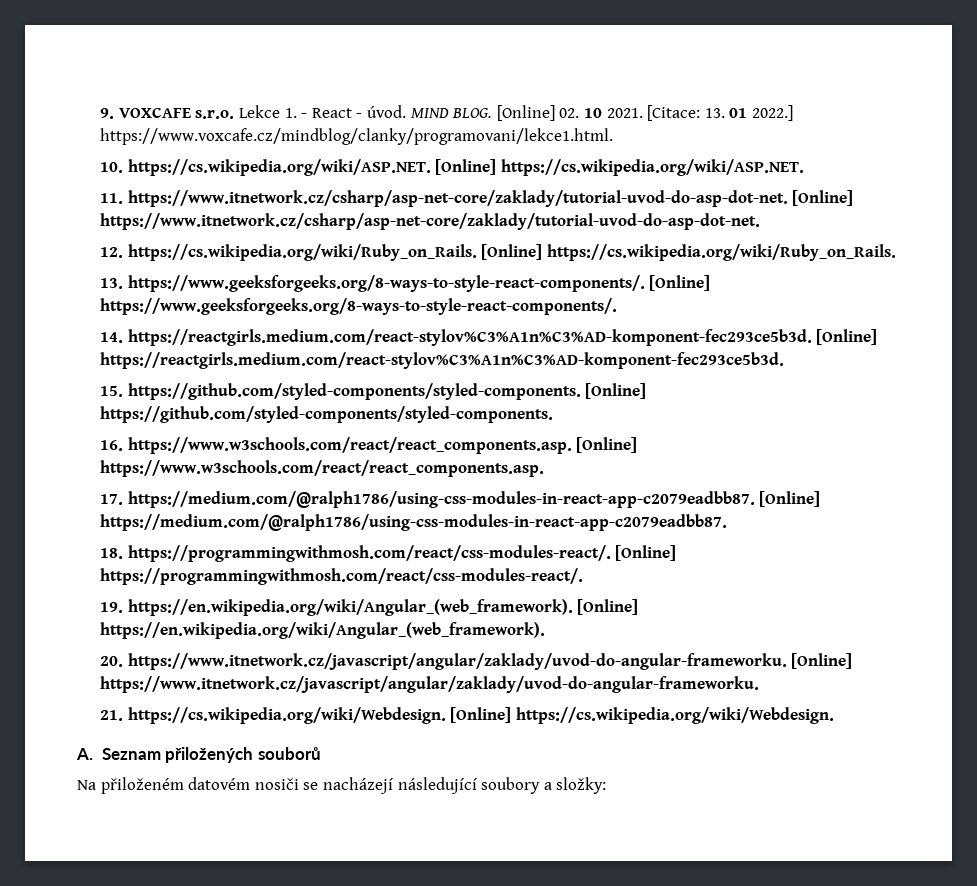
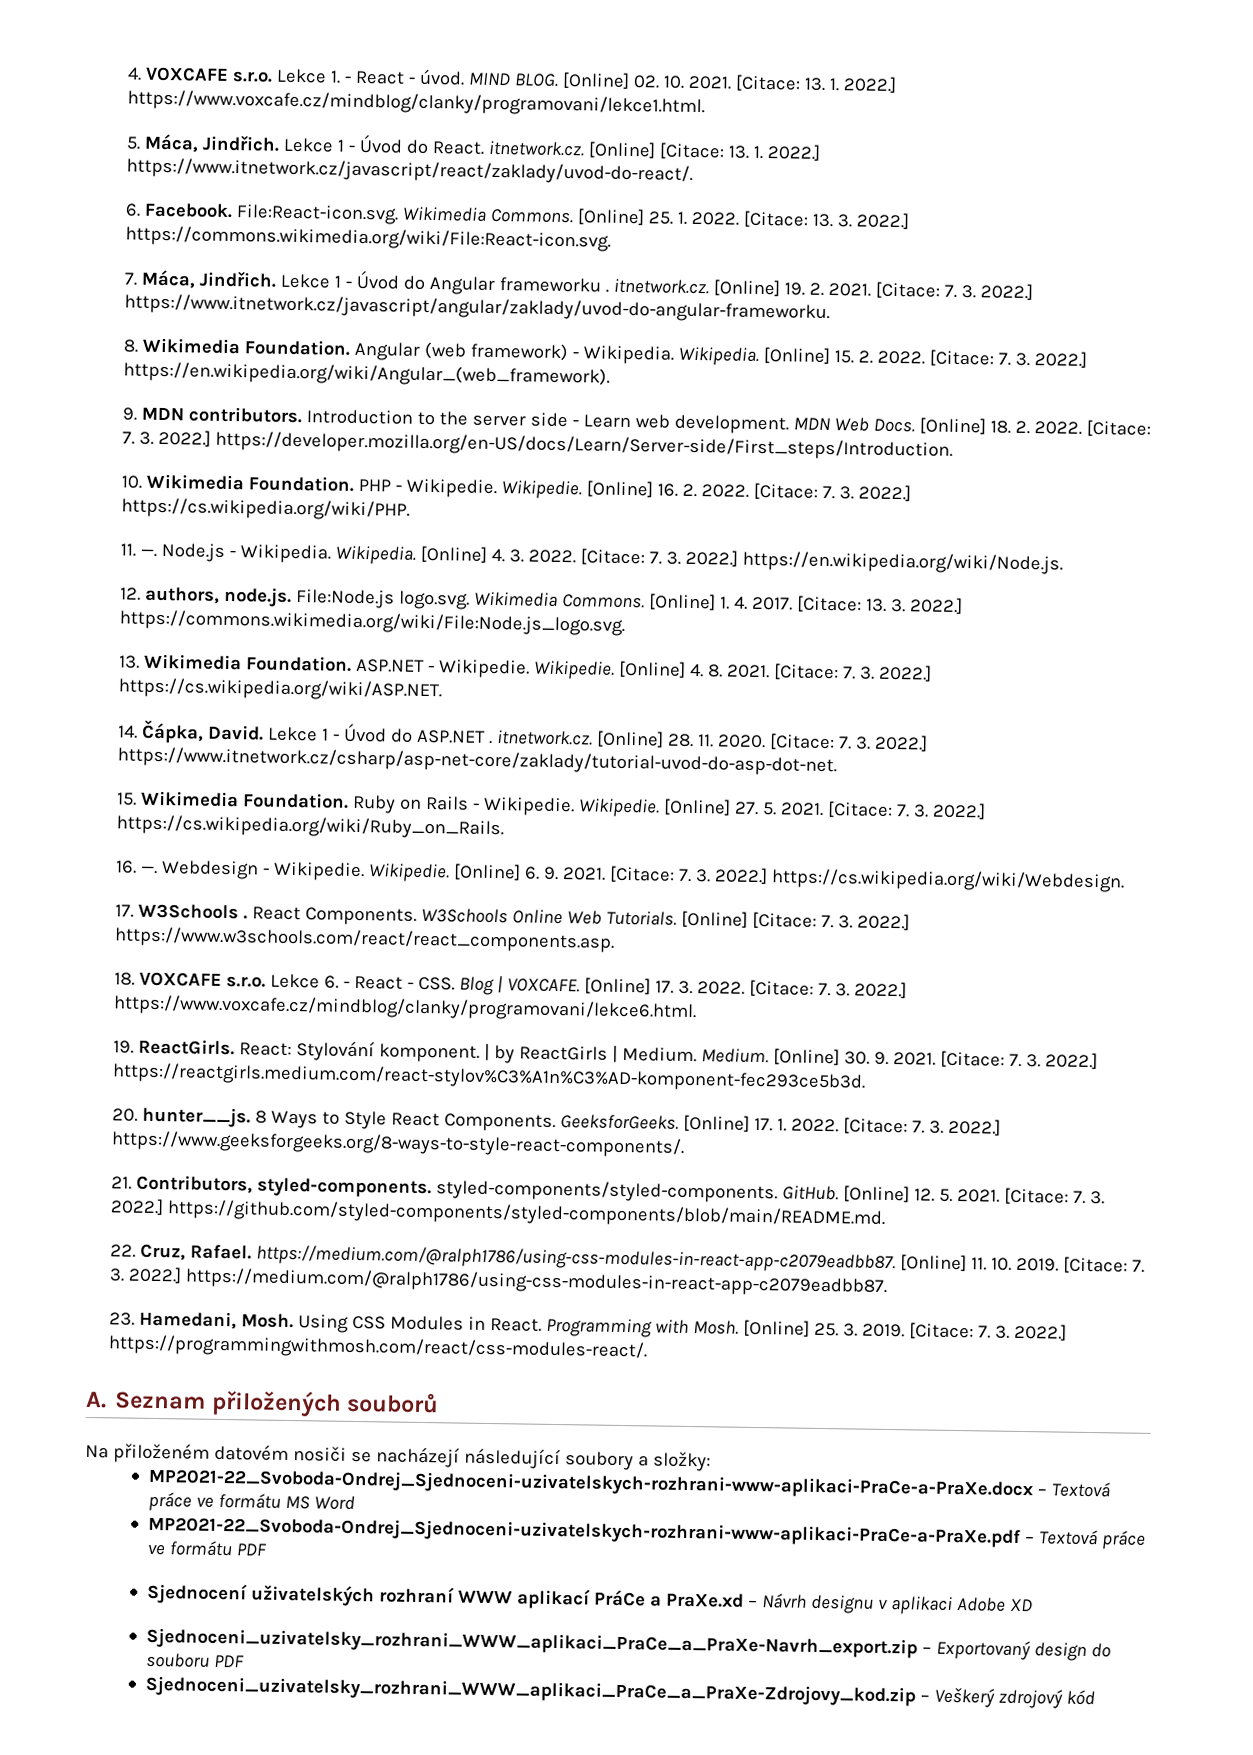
- 9. VOXCAFE s.r.o. Lekce 1. - React - úvod.
+ 4. VOXCAFE s.r.o. Lekce 1. - React - úvod.
- [Online] 02. 10 2021.
+ [Online] 02. 10. 2021.
- [Citace: 13. 01 2022.] https://www.voxcafe.cz/mindblog/clanky/programovani/lekce1.html.
+ [Citace: 13. 1. 2022.] https://www.voxcafe.cz/mindblog/clanky/programovani/lekce1.html.
- 10. https://cs.wikipedia.org/wiki/ASP.NET. [Online] https://cs.wikipedia.org/wiki/ASP.NET.
- 11. https://www.itnetwork.cz/csharp/asp-net-core/zaklady/tutorial-uvod-do-asp-dot-net. [Online] https://www.itnetwork.cz/csharp/asp-net-core/zaklady/tutorial-uvod-do-asp-dot-net.
- 12. https://cs.wikipedia.org/wiki/Ruby_on_Rails. [Online] https://cs.wikipedia.org/wiki/Ruby_on_Rails.
- 13. https://www.geeksforgeeks.org/8-ways-to-style-react-components/. [Online] https://www.geeksforgeeks.org/8-ways-to-style-react-components/.
- 14. https://reactgirls.medium.com/react-stylov%C3%A1n%C3%AD-komponent-fec293ce5b3d. [Online] https://reactgirls.medium.com/react-stylov%C3%A1n%C3%AD-komponent-fec293ce5b3d.
- 15. https://github.com/styled-components/styled-components. [Online] https://github.com/styled-components/styled-components.
- 16. https://www.w3schools.com/react/react_components.asp. [Online] https://www.w3schools.com/react/react_components.asp.
- 17. https://medium.com/@ralph1786/using-css-modules-in-react-app-c2079eadbb87. [Online] https://medium.com/@ralph1786/using-css-modules-in-react-app-c2079eadbb87.
- 18. https://programmingwithmosh.com/react/css-modules-react/. [Online] https://programmingwithmosh.com/react/css-modules-react/.
- 19. https://en.wikipedia.org/wiki/Angular_(web_framework). [Online] https://en.wikipedia.org/wiki/Angular_(web_framework).
- 20. https://www.itnetwork.cz/javascript/angular/zaklady/uvod-do-angular-frameworku. [Online] https://www.itnetwork.cz/javascript/angular/zaklady/uvod-do-angular-frameworku.
- 21. https://cs.wikipedia.org/wiki/Webdesign. [Online] https://cs.wikipedia.org/wiki/Webdesign.
+ 5. Máca, Jindřich. Lekce 1 - Úvod do React. itnetwork.cz. [Online] [Citace: 13. 1. 2022.] https://www.itnetwork.cz/javascript/react/zaklady/uvod-do-react/.
+ 6. Facebook. File:React-icon.svg. Wikimedia Commons. [Online] 25. 1. 2022. [Citace: 13. 3. 2022.] https://commons.wikimedia.org/wiki/File:React-icon.svg.
+ 7. Máca, Jindřich. Lekce 1 - Úvod do Angular frameworku . itnetwork.cz. [Online] 19. 2. 2021. [Citace: 7. 3. 2022.] https://www.itnetwork.cz/javascript/angular/zaklady/uvod-do-angular-frameworku.
+ 8. Wikimedia Foundation. Angular (web framework) - Wikipedia. Wikipedia. [Online] 15. 2. 2022. [Citace: 7. 3. 2022.] https://en.wikipedia.org/wiki/Angular_(web_framework).
+ 9. MDN contributors. Introduction to the server side - Learn web development. MDN Web Docs. [Online] 18. 2. 2022. [Citace: 7. 3. 2022.] https://developer.mozilla.org/en-US/docs/Learn/Server-side/First_steps/Introduction.
+ 10. Wikimedia Foundation. PHP - Wikipedie. Wikipedie. [Online] 16. 2. 2022. [Citace: 7. 3. 2022.] https://cs.wikipedia.org/wiki/PHP.
+ 11. —. Node.js - Wikipedia. Wikipedia. [Online] 4. 3. 2022. [Citace: 7. 3. 2022.] https://en.wikipedia.org/wiki/Node.js.
+ 12. authors, node.js. File:Node.js logo.svg. Wikimedia Commons. [Online] 1. 4. 2017. [Citace: 13. 3. 2022.] https://commons.wikimedia.org/wiki/File:Node.js_logo.svg.
+ 13. Wikimedia Foundation. ASP.NET - Wikipedie. Wikipedie. [Online] 4. 8. 2021. [Citace: 7. 3. 2022.] https://cs.wikipedia.org/wiki/ASP.NET.
+ 14. Čápka, David. Lekce 1 - Úvod do ASP.NET . itnetwork.cz. [Online] 28. 11. 2020. [Citace: 7. 3. 2022.] https://www.itnetwork.cz/csharp/asp-net-core/zaklady/tutorial-uvod-do-asp-dot-net.
+ 15. Wikimedia Foundation. Ruby on Rails - Wikipedie. Wikipedie. [Online] 27. 5. 2021. [Citace: 7. 3. 2022.] https://cs.wikipedia.org/wiki/Ruby_on_Rails.
+ 16. —. Webdesign - Wikipedie. Wikipedie. [Online] 6. 9. 2021. [Citace: 7. 3. 2022.] https://cs.wikipedia.org/wiki/Webdesign.
+ 17. W3Schools . React Components. W3Schools Online Web Tutorials. [Online] [Citace: 7. 3. 2022.] https://www.w3schools.com/react/react_components.asp.
+ 18. VOXCAFE s.r.o. Lekce 6. - React - CSS. Blog | VOXCAFE. [Online] 17. 3. 2022. [Citace: 7. 3. 2022.] https://www.voxcafe.cz/mindblog/clanky/programovani/lekce6.html.
+ 19. ReactGirls. React: Stylování komponent. | by ReactGirls | Medium. Medium. [Online] 30. 9. 2021. [Citace: 7. 3. 2022.] https://reactgirls.medium.com/react-stylov%C3%A1n%C3%AD-komponent-fec293ce5b3d.
+ 20. hunter__js. 8 Ways to Style React Components. GeeksforGeeks. [Online] 17. 1. 2022. [Citace: 7. 3. 2022.] https://www.geeksforgeeks.org/8-ways-to-style-react-components/.
+ 21. Contributors, styled-components. styled-components/styled-components. GitHub. [Online] 12. 5. 2021. [Citace: 7. 3. 2022.] https://github.com/styled-components/styled-components/blob/main/README.md.
+ 22. Cruz, Rafael. https://medium.com/@ralph1786/using-css-modules-in-react-app-c2079eadbb87. [Online] 11. 10. 2019. [Citace: 7. 3. 2022.] https://medium.com/@ralph1786/using-css-modules-in-react-app-c2079eadbb87.
+ 23. Hamedani, Mosh. Using CSS Modules in React. Programming with Mosh. [Online] 25. 3. 2019. [Citace: 7. 3. 2022.] https://programmingwithmosh.com/react/css-modules-react/.
+ MP2021-22_Svoboda-Ondrej_Sjednoceni-uzivatelskych-rozhrani-www-aplikaci-PraCe-a-PraXe.docx – Textová práce ve formátu MS Word
+ MP2021-22_Svoboda-Ondrej_Sjednoceni-uzivatelskych-rozhrani-www-aplikaci-PraCe-a-PraXe.pdf – Textová práce ve formátu PDF
+ Sjednocení uživatelských rozhraní WWW aplikací PráCe a PraXe.xd – Návrh designu v aplikaci Adobe XD
+ Sjednoceni_uzivatelsky_rozhrani_WWW_aplikaci_PraCe_a_PraXe-Navrh_export.zip – Exportovaný design do souboru PDF
+ Sjednoceni_uzivatelsky_rozhrani_WWW_aplikaci_PraCe_a_PraXe-Zdrojovy_kod.zip – Veškerý zdrojový kód

